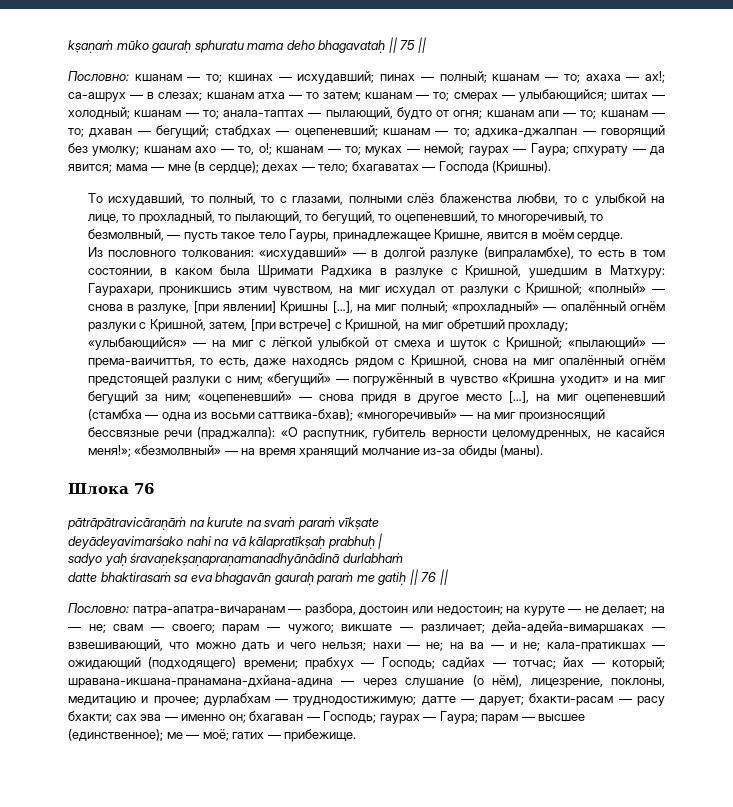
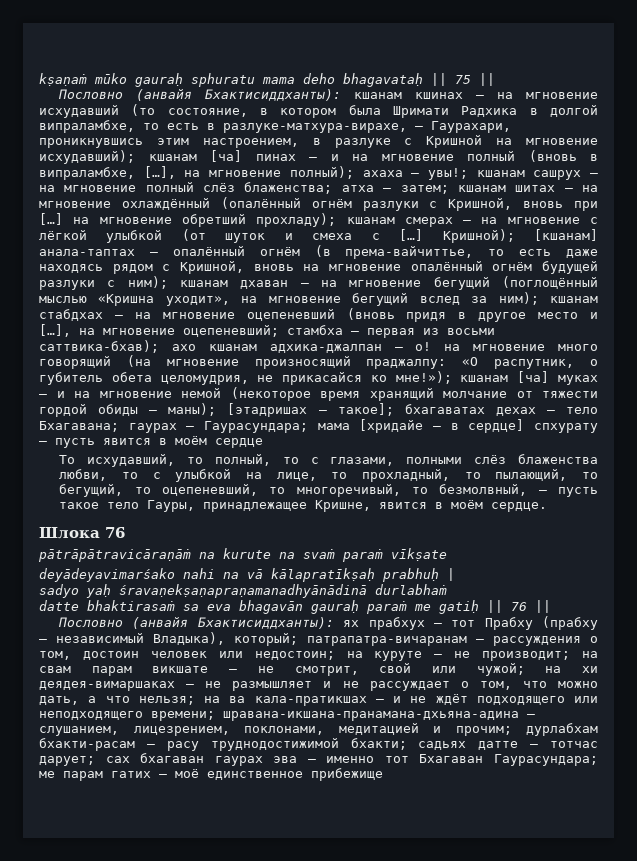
- Пословно: кшанам — то; кшинах — исхудавший; пинах — полный; кшанам — то; ахаха — ах!; са-ашрух — в слезах; кшанам атха — то затем; кшанам — то; смерах — улыбающийся; шитах — холодный; кшанам — то; анала-таптах — пылающий, будто от огня; кшанам апи — то; кшанам — то; дхаван — бегущий; стабдхах — оцепеневший; кшанам — то; адхика-джалпан — говорящий без умолку; кшанам ахо — то, о!; кшанам — то; муках — немой; гаурах — Гаура; спхурату — да явится; мама — мне (в сердце); дехах — тело; бхагаватах — Господа (Кришны).
+ Пословно (анвайя Бхактисиддханты): кшанам кшинах — на мгновение исхудавший (то состояние, в котором была Шримати Радхика в долгой випраламбхе, то есть в разлуке-матхура-вирахе, — Гаурахари, проникнувшись этим настроением, в разлуке с Кришной на мгновение исхудавший); кшанам [ча] пинах — и на мгновение полный (вновь в випраламбхе, […], на мгновение полный); ахаха — увы!; кшанам сашрух — на мгновение полный слёз блаженства; атха — затем; кшанам шитах — на мгновение охлаждённый (опалённый огнём разлуки с Кришной, вновь при […] на мгновение обретший прохладу); кшанам смерах — на мгновение с лёгкой улыбкой (от шуток и смеха с […] Кришной); [кшанам] анала-таптах — опалённый огнём (в према-вайчиттье, то есть даже находясь рядом с Кришной, вновь на мгновение опалённый огнём будущей разлуки с ним); кшанам дхаван — на мгновение бегущий (поглощённый мыслью «Кришна уходит», на мгновение бегущий вслед за ним); кшанам стабдхах — на мгновение оцепеневший (вновь придя в другое место и […], на мгновение оцепеневший; стамбха — первая из восьми саттвика-бхав); ахо кшанам адхика-джалпан — о! на мгновение много говорящий (на мгновение произносящий праджалпу: «О распутник, о губитель обета целомудрия, не прикасайся ко мне!»); кшанам [ча] муках — и на мгновение немой (некоторое время хранящий молчание от тяжести гордой обиды — маны); [этадришах — такое]; бхагаватах дехах — тело Бхагавана; гаурах — Гаурасундара; мама [хридайе — в сердце] спхурату — пусть явится в моём сердце
- Из пословного толкования: «исхудавший» — в долгой разлуке (випраламбхе), то есть в том состоянии, в каком была Шримати Радхика в разлуке с Кришной, ушедшим в Матхуру: Гаурахари, проникшись этим чувством, на миг исхудал от разлуки с Кришной; «полный» — снова в разлуке, [при явлении] Кришны […], на миг полный; «прохладный» — опалённый огнём разлуки с Кришной, затем, [при встрече] с Кришной, на миг обретший прохладу; «улыбающийся» — на миг с лёгкой улыбкой от смеха и шуток с Кришной; «пылающий» — према-ваичиттья, то есть, даже находясь рядом с Кришной, снова на миг опалённый огнём предстоящей разлуки с ним; «бегущий» — погружённый в чувство «Кришна уходит» и на миг бегущий за ним; «оцепеневший» — снова придя в другое место […], на миг оцепеневший (стамбха — одна из восьми саттвика-бхав); «многоречивый» — на миг произносящий бессвязные речи (праджалпа): «О распутник, губитель верности целомудренных, не касайся меня!»; «безмолвный» — на время хранящий молчание из-за обиды (маны).
- Пословно: патра-апатра-вичаранам — разбора, достоин или недостоин; на куруте — не делает; на — не; свам — своего; парам — чужого; викшате — различает; дейа-адейа-вимаршаках — взвешивающий, что можно дать и чего нельзя; нахи — не; на ва — и не; кала-пратикшах — ожидающий (подходящего) времени; прабхух — Господь; садйах — тотчас; йах — который; шравана-икшана-пранамана-дхйана-адина — через слушание (о нём), лицезрение, поклоны, медитацию и прочее; дурлабхам — труднодостижимую; датте — дарует; бхакти-расам — расу бхакти; сах эва — именно он; бхагаван — Господь; гаурах — Гаура; парам — высшее (единственное); ме — моё; гатих — прибежище.
+ Пословно (анвайя Бхактисиддханты): ях прабхух — тот Прабху (прабху — независимый Владыка), который; патрапатра-вичаранам — рассуждения о том, достоин человек или недостоин; на куруте — не производит; на свам парам викшате — не смотрит, свой или чужой; на хи деядея-вимаршаках — не размышляет и не рассуждает о том, что можно дать, а что нельзя; на ва кала-пратикшах — и не ждёт подходящего или неподходящего времени; шравана-икшана-пранамана-дхьяна-адина — слушанием, лицезрением, поклонами, медитацией и прочим; дурлабхам бхакти-расам — расу труднодостижимой бхакти; садьях датте — тотчас дарует; сах бхагаван гаурах эва — именно тот Бхагаван Гаурасундара; ме парам гатих — моё единственное прибежище

